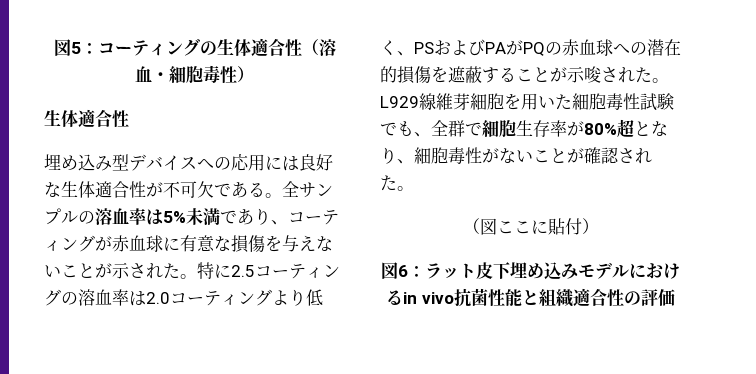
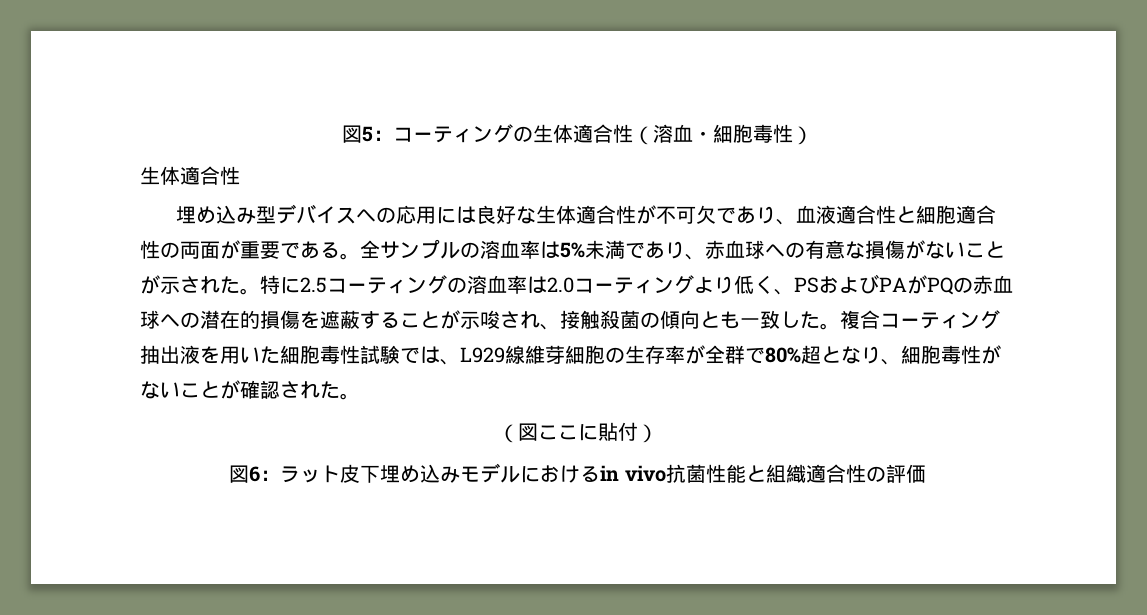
- 埋め込み型デバイスへの応用には良好な生体適合性が不可欠である。
+ 埋め込み型デバイスへの応用には良好な生体適合性が不可欠であり、血液適合性と細胞適合性の両面が重要である。
- 全サンプルの溶血率は5%未満であり、コーティングが赤血球に有意な損傷を与えないことが示された。
+ 全サンプルの溶血率は5%未満であり、赤血球への有意な損傷がないことが示された。
- 特に2.5コーティングの溶血率は2.0コーティングより低く、PSおよびPAがPQの赤血球への潜在的損傷を遮蔽することが示唆された。L929線維芽細胞を用いた細胞毒性試験でも、全群で細胞生存率が80%超となり、細胞毒性がないことが確認された。
+ 特に2.5コーティングの溶血率は2.0コーティングより低く、PSおよびPAがPQの赤血球への潜在的損傷を遮蔽することが示唆され、接触殺菌の傾向とも一致した。複合コーティング抽出液を用いた細胞毒性試験では、L929線維芽細胞の生存率が全群で80%超となり、細胞毒性がないことが確認された。

